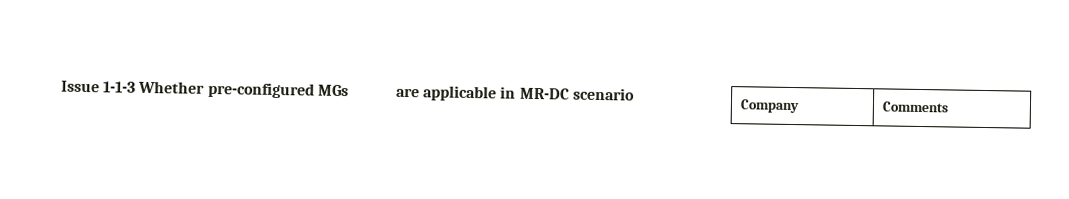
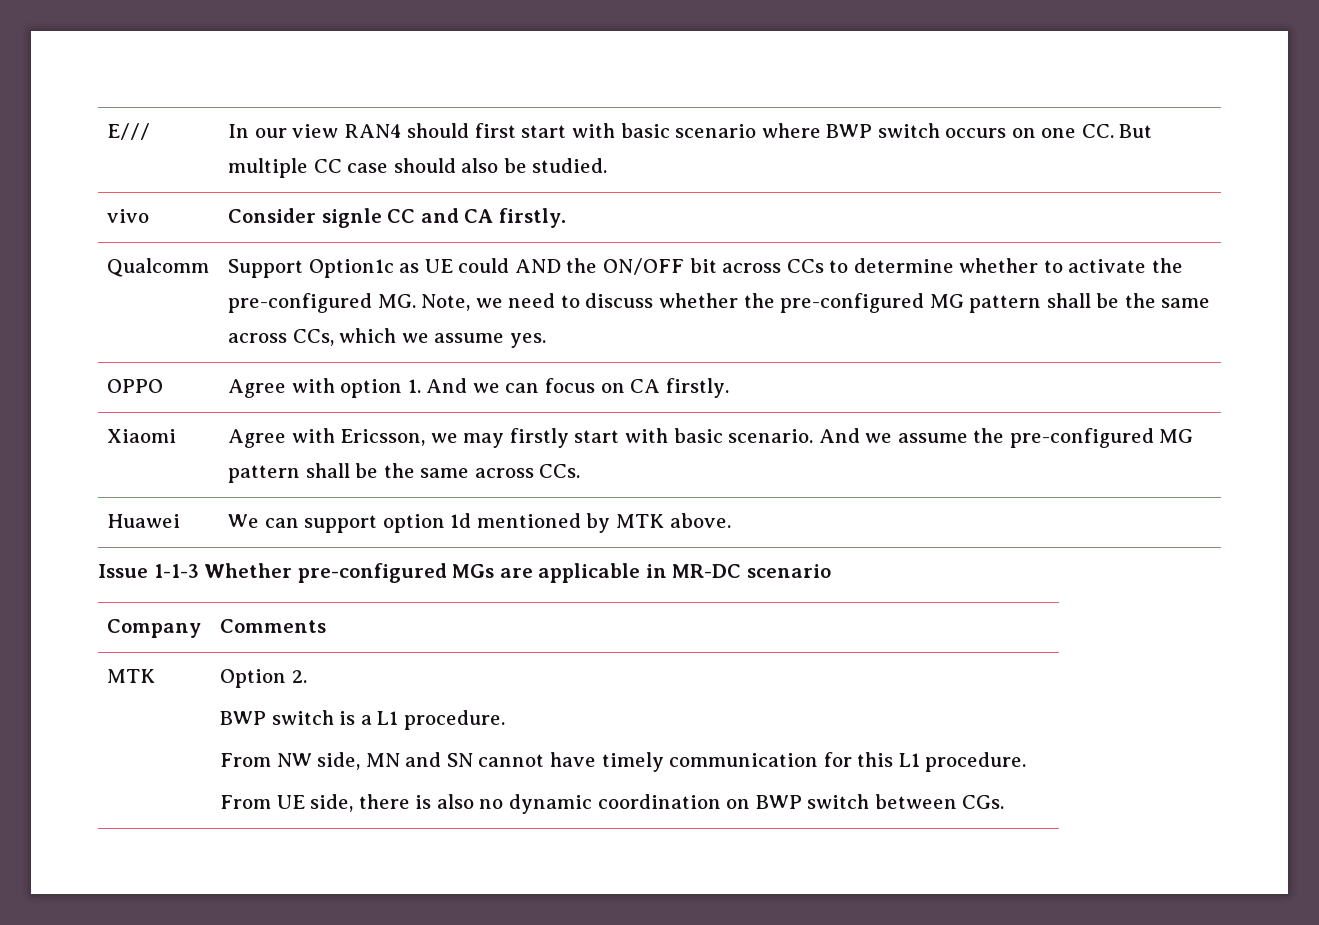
+ E/// | In our view RAN4 should first start with basic scenario where BWP switch occurs on one CC. But multiple CC case should also be studied.
+ vivo | Consider signle CC and CA firstly.
+ Qualcomm | Support Option1c as UE could AND the ON/OFF bit across CCs to determine whether to activate the pre-configured MG. Note, we need to discuss whether the pre-configured MG pattern shall be the same across CCs, which we assume yes.
+ OPPO | Agree with option 1. And we can focus on CA firstly.
+ Xiaomi | Agree with Ericsson, we may firstly start with basic scenario. And we assume the pre-configured MG pattern shall be the same across CCs.
+ Huawei | We can support option 1d mentioned by MTK above.
+ MTK | Option 2.
+ BWP switch is a L1 procedure.
+ From NW side, MN and SN cannot have timely communication for this L1 procedure.
+ From UE side, there is also no dynamic coordination on BWP switch between CGs.

